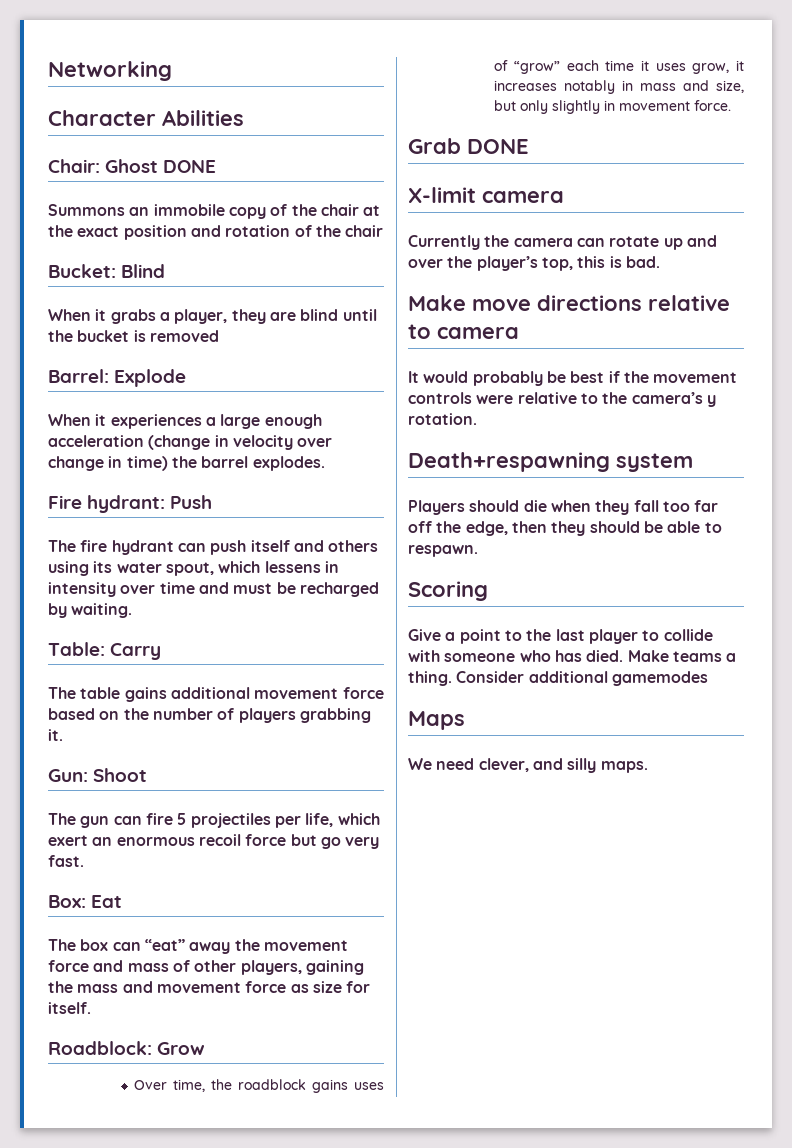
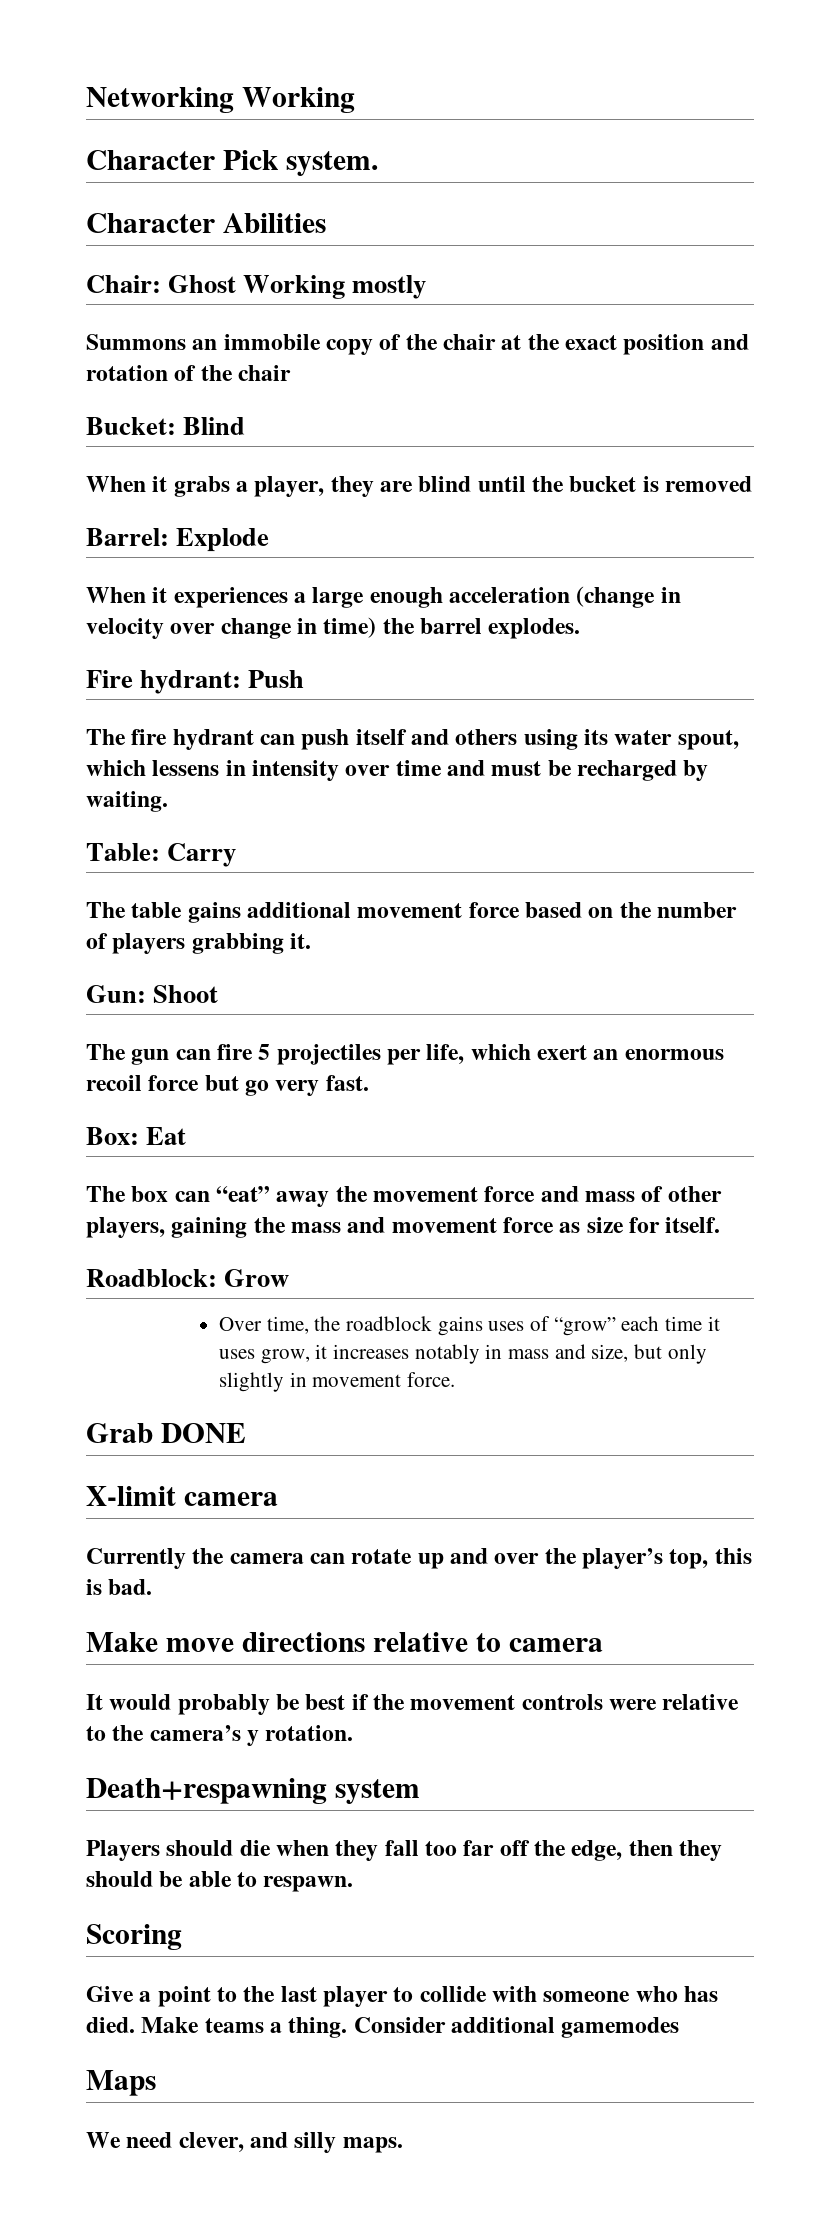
- Networking
+ Networking Working
+ Character Pick system.
- Chair: Ghost DONE
+ Chair: Ghost Working mostly

